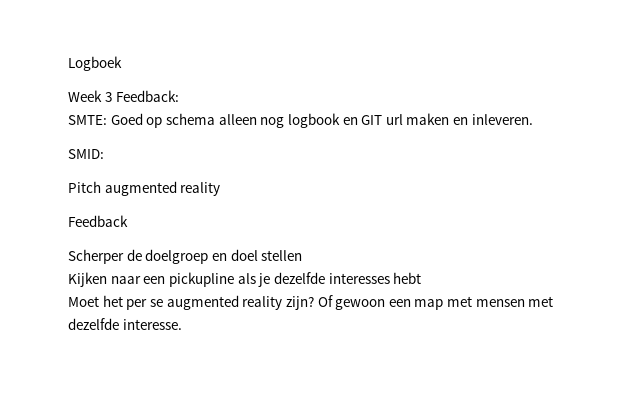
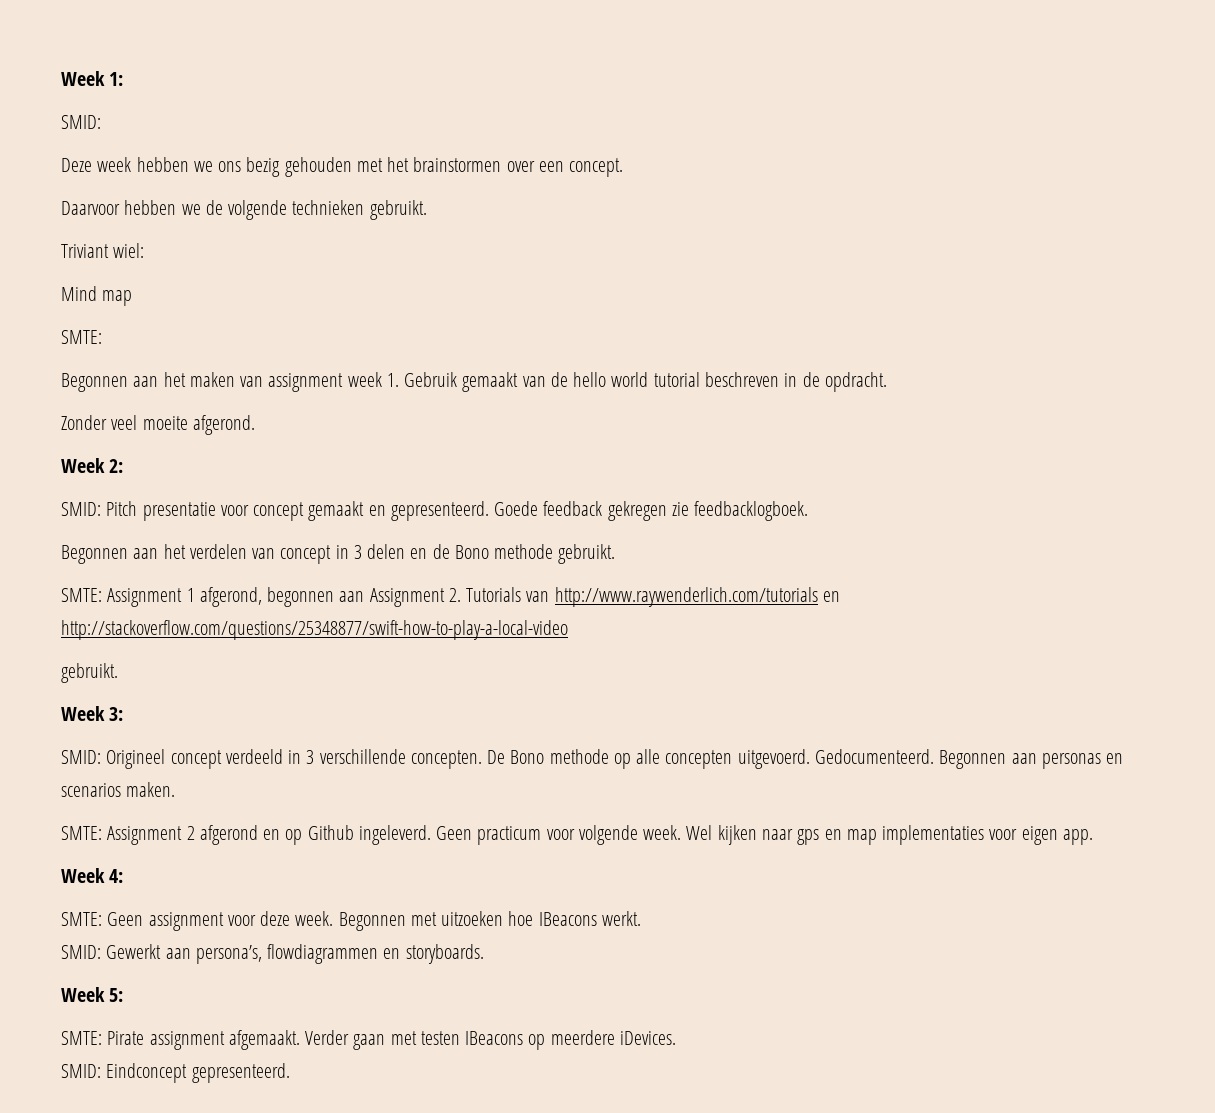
- Logboek
- Week 3 Feedback:
- SMTE: Goed op schema alleen nog logbook en GIT url maken en inleveren.
+ Week 1:
  SMID:
- Pitch augmented reality
- Feedback
- Scherper de doelgroep en doel stellen
- Kijken naar een pickupline als je dezelfde interesses hebt
- Moet het per se augmented reality zijn? Of gewoon een map met mensen met dezelfde interesse.
+ Deze week hebben we ons bezig gehouden met het brainstormen over een concept.
+ Daarvoor hebben we de volgende technieken gebruikt.
+ Triviant wiel:
+ Mind map
+ SMTE:
+ Begonnen aan het maken van assignment week 1. Gebruik gemaakt van de hello world tutorial beschreven in de opdracht.
+ Zonder veel moeite afgerond.
+ Week 2:
+ SMID: Pitch presentatie voor concept gemaakt en gepresenteerd. Goede feedback gekregen zie feedbacklogboek.
+ Begonnen aan het verdelen van concept in 3 delen en de Bono methode gebruikt.
+ SMTE: Assignment 1 afgerond, begonnen aan Assignment 2. Tutorials van http://www.raywenderlich.com/tutorials en http://stackoverflow.com/questions/25348877/swift-how-to-play-a-local-video
+ gebruikt.
+ Week 3:
+ SMID: Origineel concept verdeeld in 3 verschillende concepten. De Bono methode op alle concepten uitgevoerd. Gedocumenteerd. Begonnen aan personas en scenarios maken.
+ SMTE: Assignment 2 afgerond en op Github ingeleverd. Geen practicum voor volgende week. Wel kijken naar gps en map implementaties voor eigen app.
+ Week 4:
+ SMTE: Geen assignment voor deze week. Begonnen met uitzoeken hoe IBeacons werkt.
+ SMID: Gewerkt aan persona’s, flowdiagrammen en storyboards.
+ Week 5:
+ SMTE: Pirate assignment afgemaakt. Verder gaan met testen IBeacons op meerdere iDevices.
+ SMID: Eindconcept gepresenteerd.

